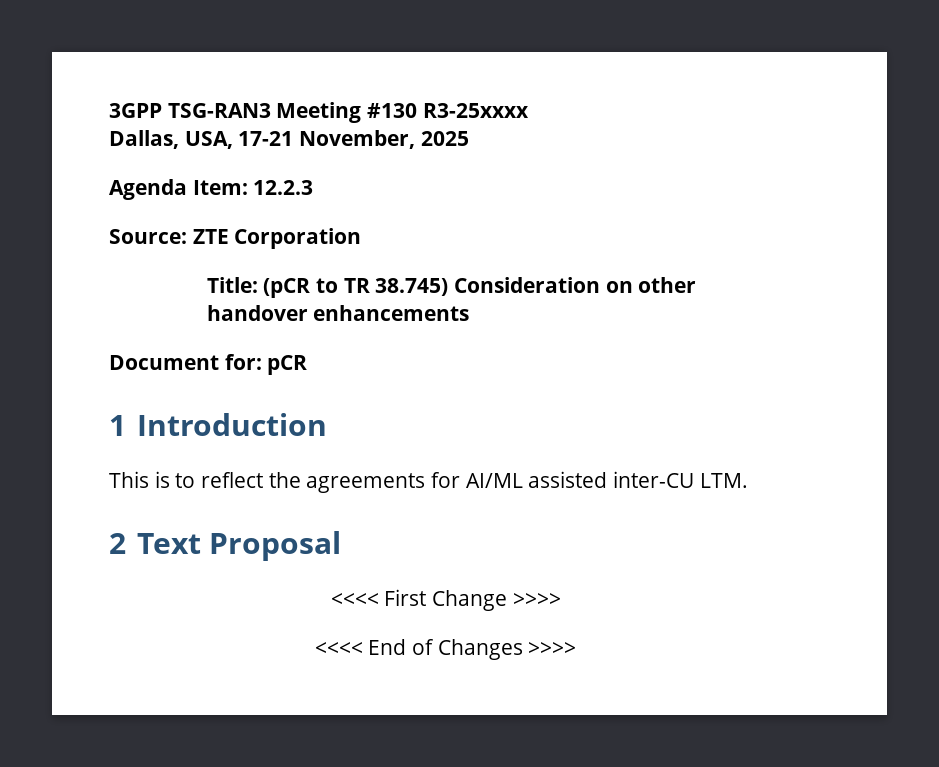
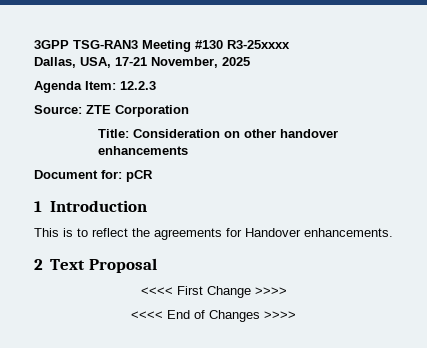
- Title: (pCR to TR 38.745) Consideration on other handover enhancements
+ Title: Consideration on other handover enhancements
- This is to reflect the agreements for AI/ML assisted inter-CU LTM.
+ This is to reflect the agreements for Handover enhancements.

